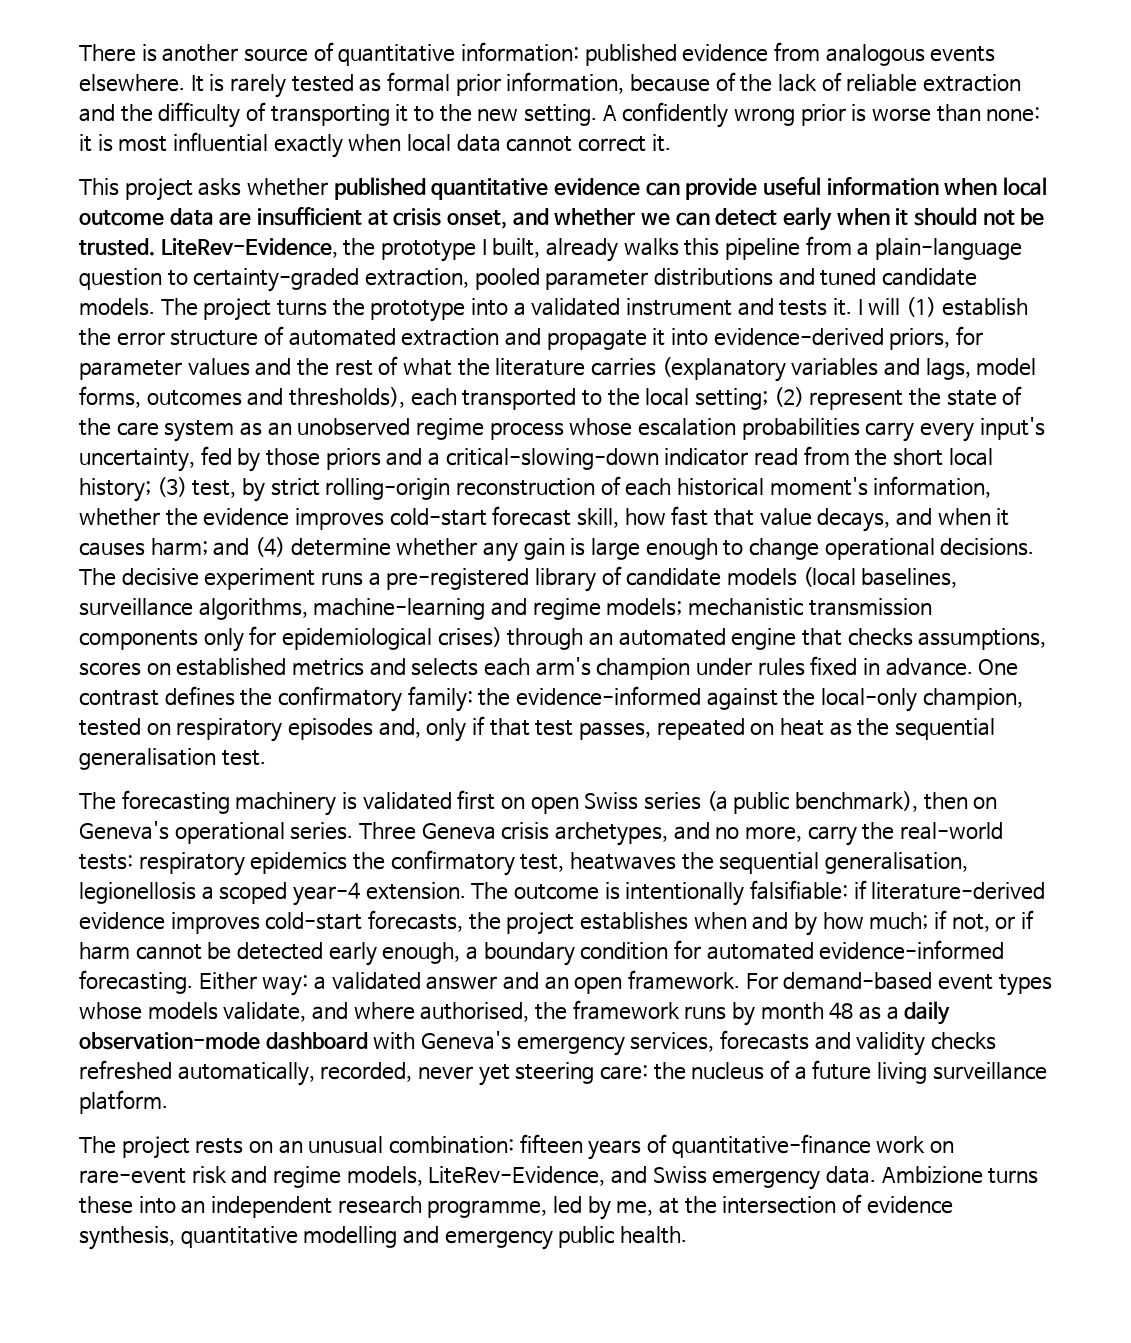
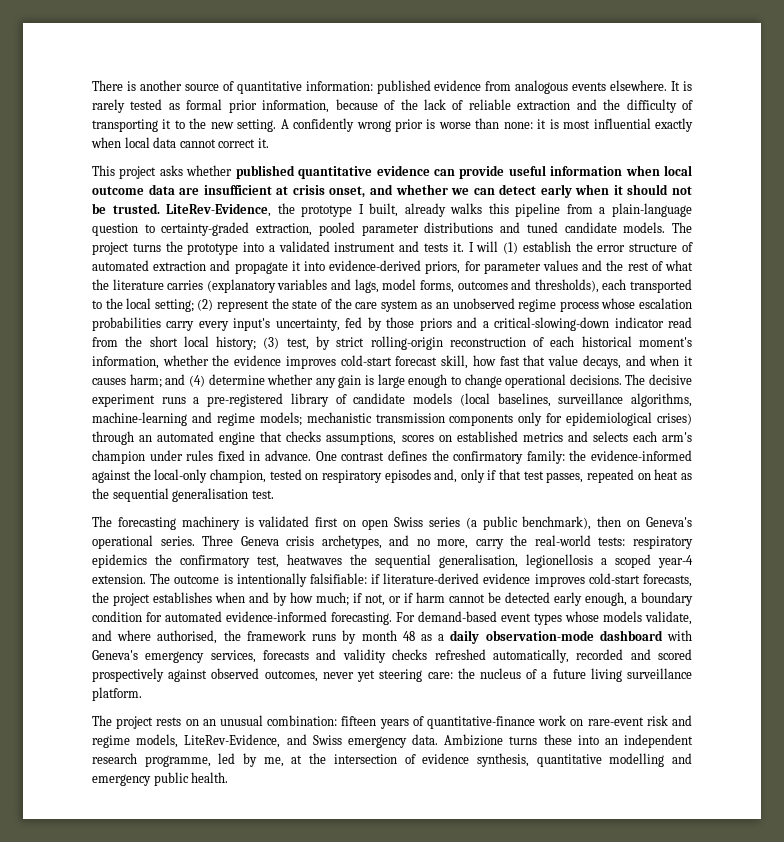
- Either way: a validated answer and an open framework.
- For demand-based event types whose models validate, and where authorised, the framework runs by month 48 as a daily observation-mode dashboard with Geneva's emergency services, forecasts and validity checks refreshed automatically, recorded, never yet steering care: the nucleus of a future living surveillance platform.
+ For demand-based event types whose models validate, and where authorised, the framework runs by month 48 as a daily observation-mode dashboard with Geneva's emergency services, forecasts and validity checks refreshed automatically, recorded and scored prospectively against observed outcomes, never yet steering care: the nucleus of a future living surveillance platform.

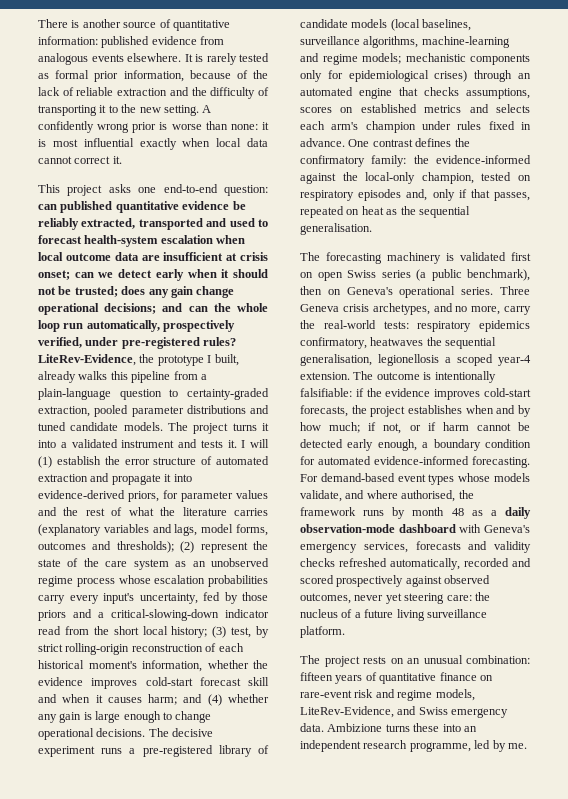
- This project asks whether published quantitative evidence can provide useful information when local outcome data are insufficient at crisis onset, and whether we can detect early when it should not be trusted.
+ This project asks one end-to-end question: can published quantitative evidence be reliably extracted, transported and used to forecast health-system escalation when local outcome data are insufficient at crisis onset; can we detect early when it should not be trusted; does any gain change operational decisions; and can the whole loop run automatically, prospectively verified, under pre-registered rules?
- The project turns the prototype into a validated instrument and tests it.
+ The project turns it into a validated instrument and tests it.
- I will (1) establish the error structure of automated extraction and propagate it into evidence-derived priors, for parameter values and the rest of what the literature carries (explanatory variables and lags, model forms, outcomes and thresholds), each transported to the local setting;
+ I will (1) establish the error structure of automated extraction and propagate it into evidence-derived priors, for parameter values and the rest of what the literature carries (explanatory variables and lags, model forms, outcomes and thresholds);
- (3) test, by strict rolling-origin reconstruction of each historical moment's information, whether the evidence improves cold-start forecast skill, how fast that value decays, and when it causes harm;
+ (3) test, by strict rolling-origin reconstruction of each historical moment's information, whether the evidence improves cold-start forecast skill and when it causes harm;
- and (4) determine whether any gain is large enough to change operational decisions.
+ and (4) whether any gain is large enough to change operational decisions.
- The decisive experiment runs a pre-registered library of candidate models (local baselines, surveillance algorithms, machine-learning and regime models; mechanistic transmission components only for epidemiological crises) through an automated engine that checks assumptions, scores on established metrics and selects each arm's champion under rules fixed in advance.
+ The decisive experiment runs a pre-registered library of candidate models (local baselines, surveillance algorithms, machine-learning and regime models; mechanistic components only for epidemiological crises) through an automated engine that checks assumptions, scores on established metrics and selects each arm's champion under rules fixed in advance.
- One contrast defines the confirmatory family: the evidence-informed against the local-only champion, tested on respiratory episodes and, only if that test passes, repeated on heat as the sequential generalisation test.
+ One contrast defines the confirmatory family: the evidence-informed against the local-only champion, tested on respiratory episodes and, only if that passes, repeated on heat as the sequential generalisation.
- Three Geneva crisis archetypes, and no more, carry the real-world tests: respiratory epidemics the confirmatory test, heatwaves the sequential generalisation, legionellosis a scoped year-4 extension.
+ Three Geneva crisis archetypes, and no more, carry the real-world tests: respiratory epidemics confirmatory, heatwaves the sequential generalisation, legionellosis a scoped year-4 extension.
- The outcome is intentionally falsifiable: if literature-derived evidence improves cold-start forecasts, the project establishes when and by how much; if not, or if harm cannot be detected early enough, a boundary condition for automated evidence-informed forecasting.
+ The outcome is intentionally falsifiable: if the evidence improves cold-start forecasts, the project establishes when and by how much; if not, or if harm cannot be detected early enough, a boundary condition for automated evidence-informed forecasting.
- The project rests on an unusual combination: fifteen years of quantitative-finance work on rare-event risk and regime models, LiteRev-Evidence, and Swiss emergency data.
+ The project rests on an unusual combination: fifteen years of quantitative finance on rare-event risk and regime models, LiteRev-Evidence, and Swiss emergency data.
- Ambizione turns these into an independent research programme, led by me, at the intersection of evidence synthesis, quantitative modelling and emergency public health.
+ Ambizione turns these into an independent research programme, led by me.

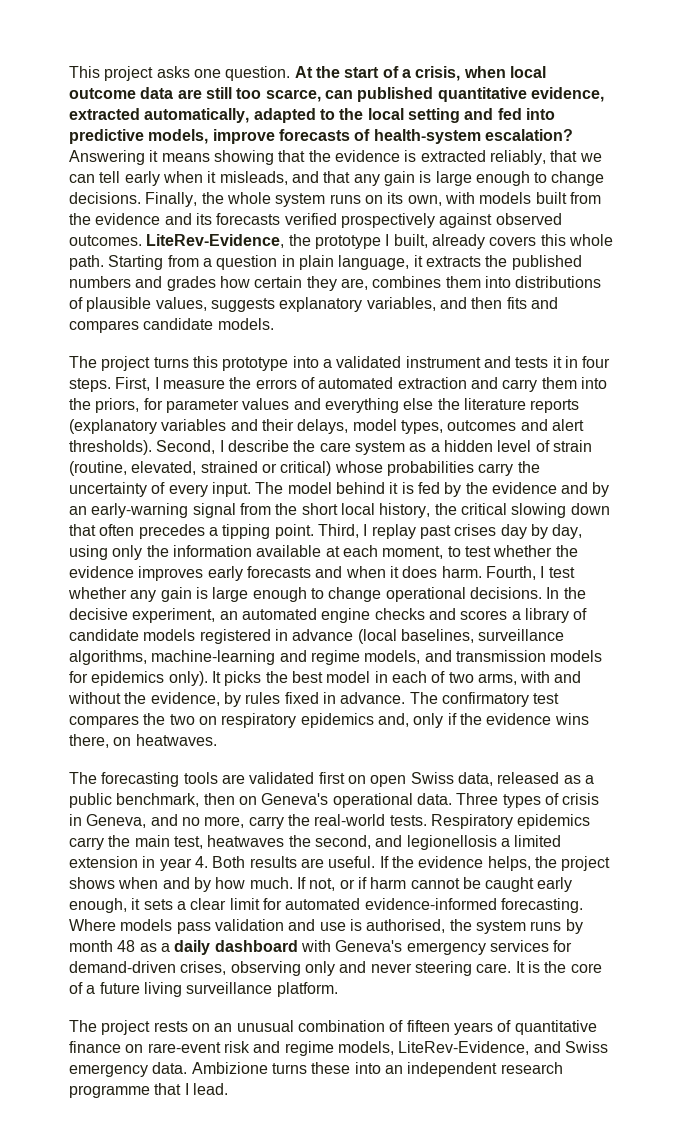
- There is another source of quantitative information: published evidence from analogous events elsewhere. It is rarely tested as formal prior information, because of the lack of reliable extraction and the difficulty of transporting it to the new setting. A confidently wrong prior is worse than none: it is most influential exactly when local data cannot correct it.
- This project asks one end-to-end question: can published quantitative evidence be reliably extracted, transported and used to forecast health-system escalation when local outcome data are insufficient at crisis onset; can we detect early when it should not be trusted; does any gain change operational decisions; and can the whole loop run automatically, prospectively verified, under pre-registered rules?
+ This project asks one question. At the start of a crisis, when local outcome data are still too scarce, can published quantitative evidence, extracted automatically, adapted to the local setting and fed into predictive models, improve forecasts of health-system escalation? Answering it means showing that the evidence is extracted reliably, that we can tell early when it misleads, and that any gain is large enough to change decisions. Finally, the whole system runs on its own, with models built from the evidence and its forecasts verified prospectively against observed outcomes.
- LiteRev-Evidence, the prototype I built, already walks this pipeline from a plain-language question to certainty-graded extraction, pooled parameter distributions and tuned candidate models. The project turns it into a validated instrument and tests it. I will (1) establish the error structure of automated extraction and propagate it into evidence-derived priors, for parameter values and the rest of what the literature carries (explanatory variables and lags, model forms, outcomes and thresholds); (2) represent the state of the care system as an unobserved regime process whose escalation probabilities carry every input's uncertainty, fed by those priors and a critical-slowing-down indicator read from the short local history; (3) test, by strict rolling-origin reconstruction of each historical moment's information, whether the evidence improves cold-start forecast skill and when it causes harm; and (4) whether any gain is large enough to change operational decisions.
+ LiteRev-Evidence, the prototype I built, already covers this whole path. Starting from a question in plain language, it extracts the published numbers and grades how certain they are, combines them into distributions of plausible values, suggests explanatory variables, and then fits and compares candidate models.
+ The project turns this prototype into a validated instrument and tests it in four steps. First, I measure the errors of automated extraction and carry them into the priors, for parameter values and everything else the literature reports (explanatory variables and their delays, model types, outcomes and alert thresholds). Second, I describe the care system as a hidden level of strain (routine, elevated, strained or critical) whose probabilities carry the uncertainty of every input. The model behind it is fed by the evidence and by an early-warning signal from the short local history, the critical slowing down that often precedes a tipping point. Third, I replay past crises day by day, using only the information available at each moment, to test whether the evidence improves early forecasts and when it does harm. Fourth, I test whether any gain is large enough to change operational decisions.
- The decisive experiment runs a pre-registered library of candidate models (local baselines, surveillance algorithms, machine-learning and regime models; mechanistic components only for epidemiological crises) through an automated engine that checks assumptions, scores on established metrics and selects each arm's champion under rules fixed in advance. One contrast defines the confirmatory family: the evidence-informed against the local-only champion, tested on respiratory episodes and, only if that passes, repeated on heat as the sequential generalisation.
+ In the decisive experiment, an automated engine checks and scores a library of candidate models registered in advance (local baselines, surveillance algorithms, machine-learning and regime models, and transmission models for epidemics only). It picks the best model in each of two arms, with and without the evidence, by rules fixed in advance. The confirmatory test compares the two on respiratory epidemics and, only if the evidence wins there, on heatwaves.
- The forecasting machinery is validated first on open Swiss series (a public benchmark), then on Geneva's operational series. Three Geneva crisis archetypes, and no more, carry the real-world tests: respiratory epidemics confirmatory, heatwaves the sequential generalisation, legionellosis a scoped year-4 extension. The outcome is intentionally falsifiable: if the evidence improves cold-start forecasts, the project establishes when and by how much; if not, or if harm cannot be detected early enough, a boundary condition for automated evidence-informed forecasting. For demand-based event types whose models validate, and where authorised, the framework runs by month 48 as a daily observation-mode dashboard with Geneva's emergency services, forecasts and validity checks refreshed automatically, recorded and scored prospectively against observed outcomes, never yet steering care: the nucleus of a future living surveillance platform.
+ The forecasting tools are validated first on open Swiss data, released as a public benchmark, then on Geneva's operational data. Three types of crisis in Geneva, and no more, carry the real-world tests. Respiratory epidemics carry the main test, heatwaves the second, and legionellosis a limited extension in year 4. Both results are useful. If the evidence helps, the project shows when and by how much. If not, or if harm cannot be caught early enough, it sets a clear limit for automated evidence-informed forecasting. Where models pass validation and use is authorised, the system runs by month 48 as a daily dashboard with Geneva's emergency services for demand-driven crises, observing only and never steering care. It is the core of a future living surveillance platform.
- The project rests on an unusual combination: fifteen years of quantitative finance on rare-event risk and regime models, LiteRev-Evidence, and Swiss emergency data.
+ The project rests on an unusual combination of fifteen years of quantitative finance on rare-event risk and regime models, LiteRev-Evidence, and Swiss emergency data.
- Ambizione turns these into an independent research programme, led by me.
+ Ambizione turns these into an independent research programme that I lead.

